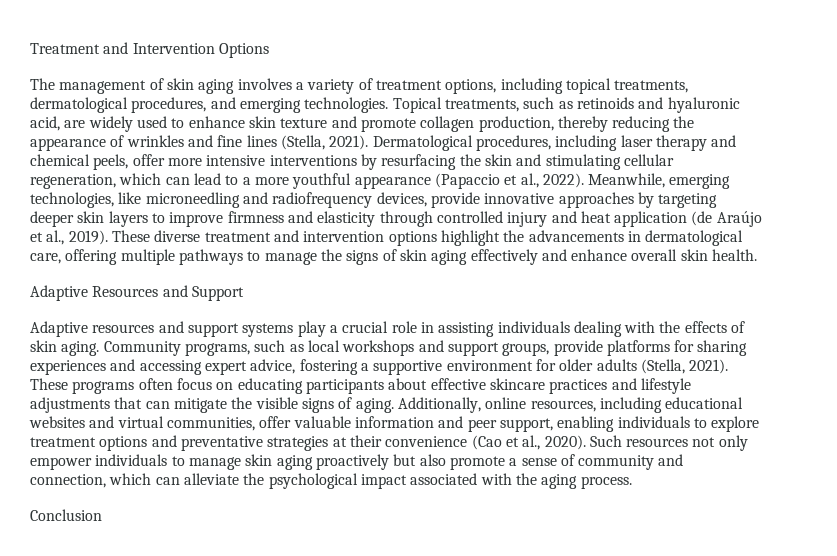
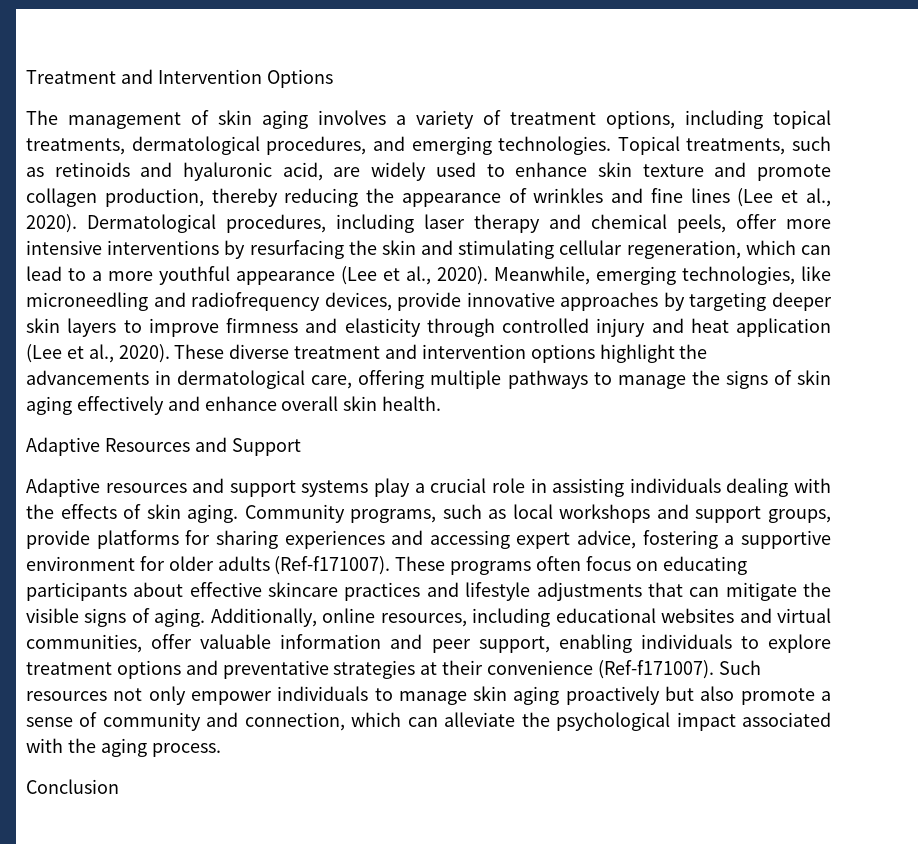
- Topical treatments, such as retinoids and hyaluronic acid, are widely used to enhance skin texture and promote collagen production, thereby reducing the appearance of wrinkles and fine lines (Stella, 2021).
+ Topical treatments, such as retinoids and hyaluronic acid, are widely used to enhance skin texture and promote collagen production, thereby reducing the appearance of wrinkles and fine lines (Lee et al., 2020).
- Dermatological procedures, including laser therapy and chemical peels, offer more intensive interventions by resurfacing the skin and stimulating cellular regeneration, which can lead to a more youthful appearance (Papaccio et al., 2022).
+ Dermatological procedures, including laser therapy and chemical peels, offer more intensive interventions by resurfacing the skin and stimulating cellular regeneration, which can lead to a more youthful appearance (Lee et al., 2020).
- Meanwhile, emerging technologies, like microneedling and radiofrequency devices, provide innovative approaches by targeting deeper skin layers to improve firmness and elasticity through controlled injury and heat application (de Araújo et al., 2019).
+ Meanwhile, emerging technologies, like microneedling and radiofrequency devices, provide innovative approaches by targeting deeper skin layers to improve firmness and elasticity through controlled injury and heat application (Lee et al., 2020).
- Community programs, such as local workshops and support groups, provide platforms for sharing experiences and accessing expert advice, fostering a supportive environment for older adults (Stella, 2021).
+ Community programs, such as local workshops and support groups, provide platforms for sharing experiences and accessing expert advice, fostering a supportive environment for older adults (Ref-f171007).
- Additionally, online resources, including educational websites and virtual communities, offer valuable information and peer support, enabling individuals to explore treatment options and preventative strategies at their convenience (Cao et al., 2020).
+ Additionally, online resources, including educational websites and virtual communities, offer valuable information and peer support, enabling individuals to explore treatment options and preventative strategies at their convenience (Ref-f171007).

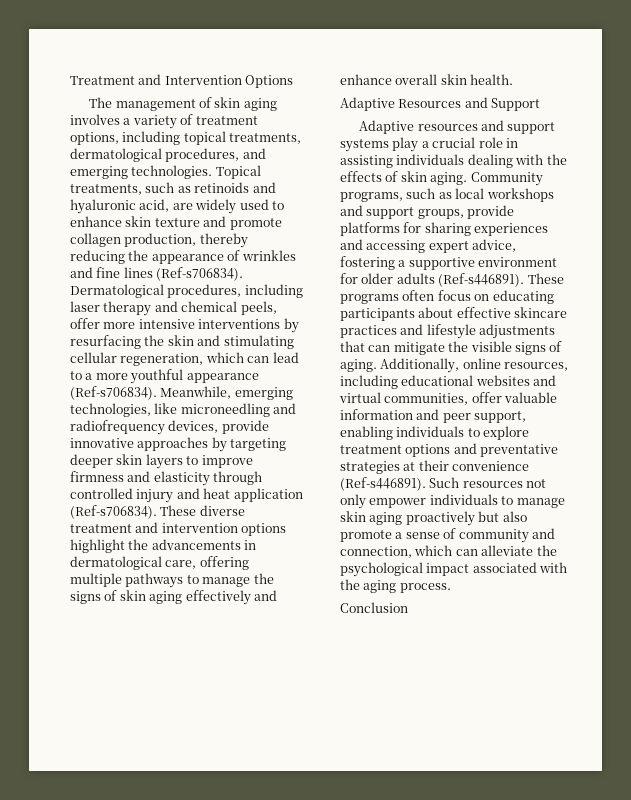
- Topical treatments, such as retinoids and hyaluronic acid, are widely used to enhance skin texture and promote collagen production, thereby reducing the appearance of wrinkles and fine lines (Lee et al., 2020).
+ Topical treatments, such as retinoids and hyaluronic acid, are widely used to enhance skin texture and promote collagen production, thereby reducing the appearance of wrinkles and fine lines (Ref-s706834).
- Dermatological procedures, including laser therapy and chemical peels, offer more intensive interventions by resurfacing the skin and stimulating cellular regeneration, which can lead to a more youthful appearance (Lee et al., 2020).
+ Dermatological procedures, including laser therapy and chemical peels, offer more intensive interventions by resurfacing the skin and stimulating cellular regeneration, which can lead to a more youthful appearance (Ref-s706834).
- Meanwhile, emerging technologies, like microneedling and radiofrequency devices, provide innovative approaches by targeting deeper skin layers to improve firmness and elasticity through controlled injury and heat application (Lee et al., 2020).
+ Meanwhile, emerging technologies, like microneedling and radiofrequency devices, provide innovative approaches by targeting deeper skin layers to improve firmness and elasticity through controlled injury and heat application (Ref-s706834).
- Community programs, such as local workshops and support groups, provide platforms for sharing experiences and accessing expert advice, fostering a supportive environment for older adults (Ref-f171007).
+ Community programs, such as local workshops and support groups, provide platforms for sharing experiences and accessing expert advice, fostering a supportive environment for older adults (Ref-s446891).
- Additionally, online resources, including educational websites and virtual communities, offer valuable information and peer support, enabling individuals to explore treatment options and preventative strategies at their convenience (Ref-f171007).
+ Additionally, online resources, including educational websites and virtual communities, offer valuable information and peer support, enabling individuals to explore treatment options and preventative strategies at their convenience (Ref-s446891).

